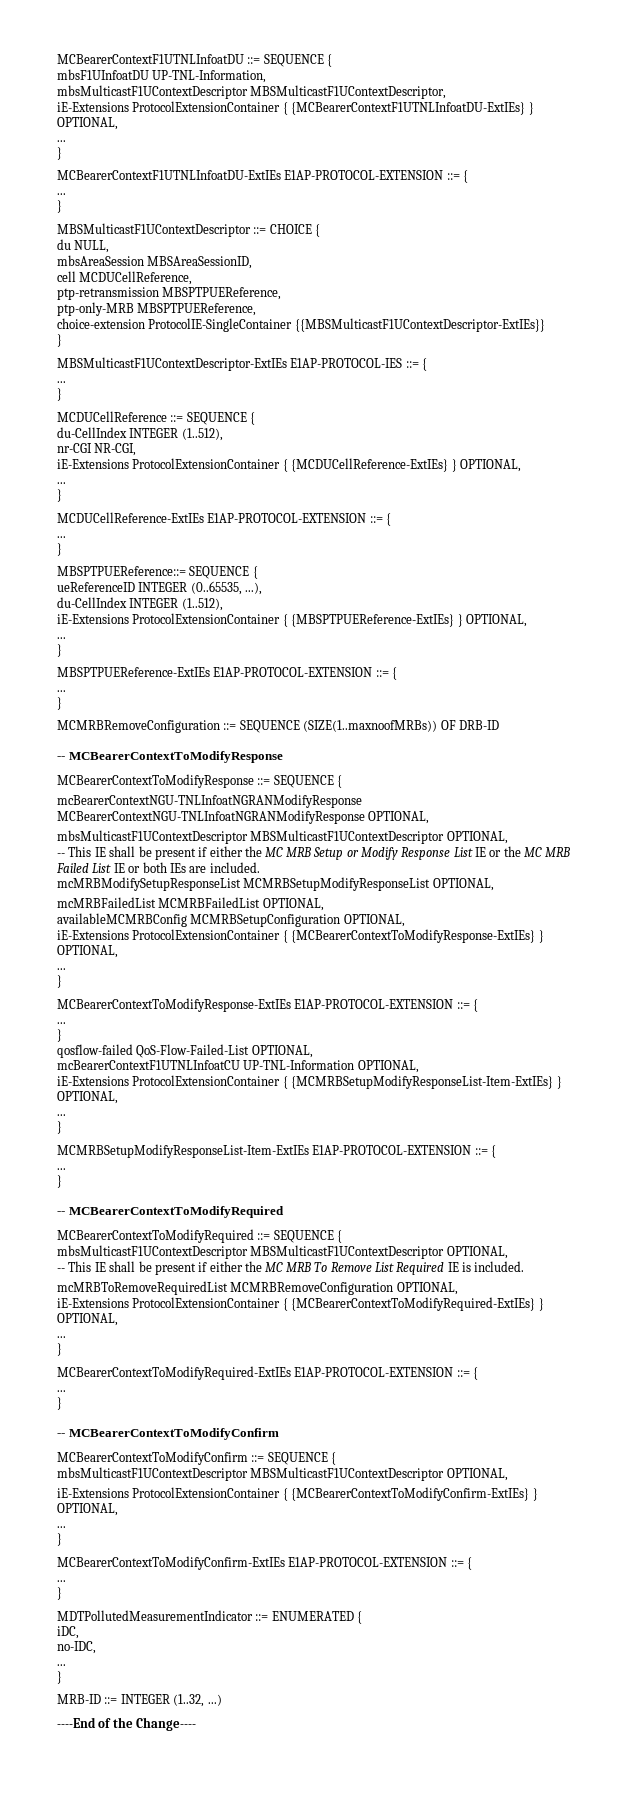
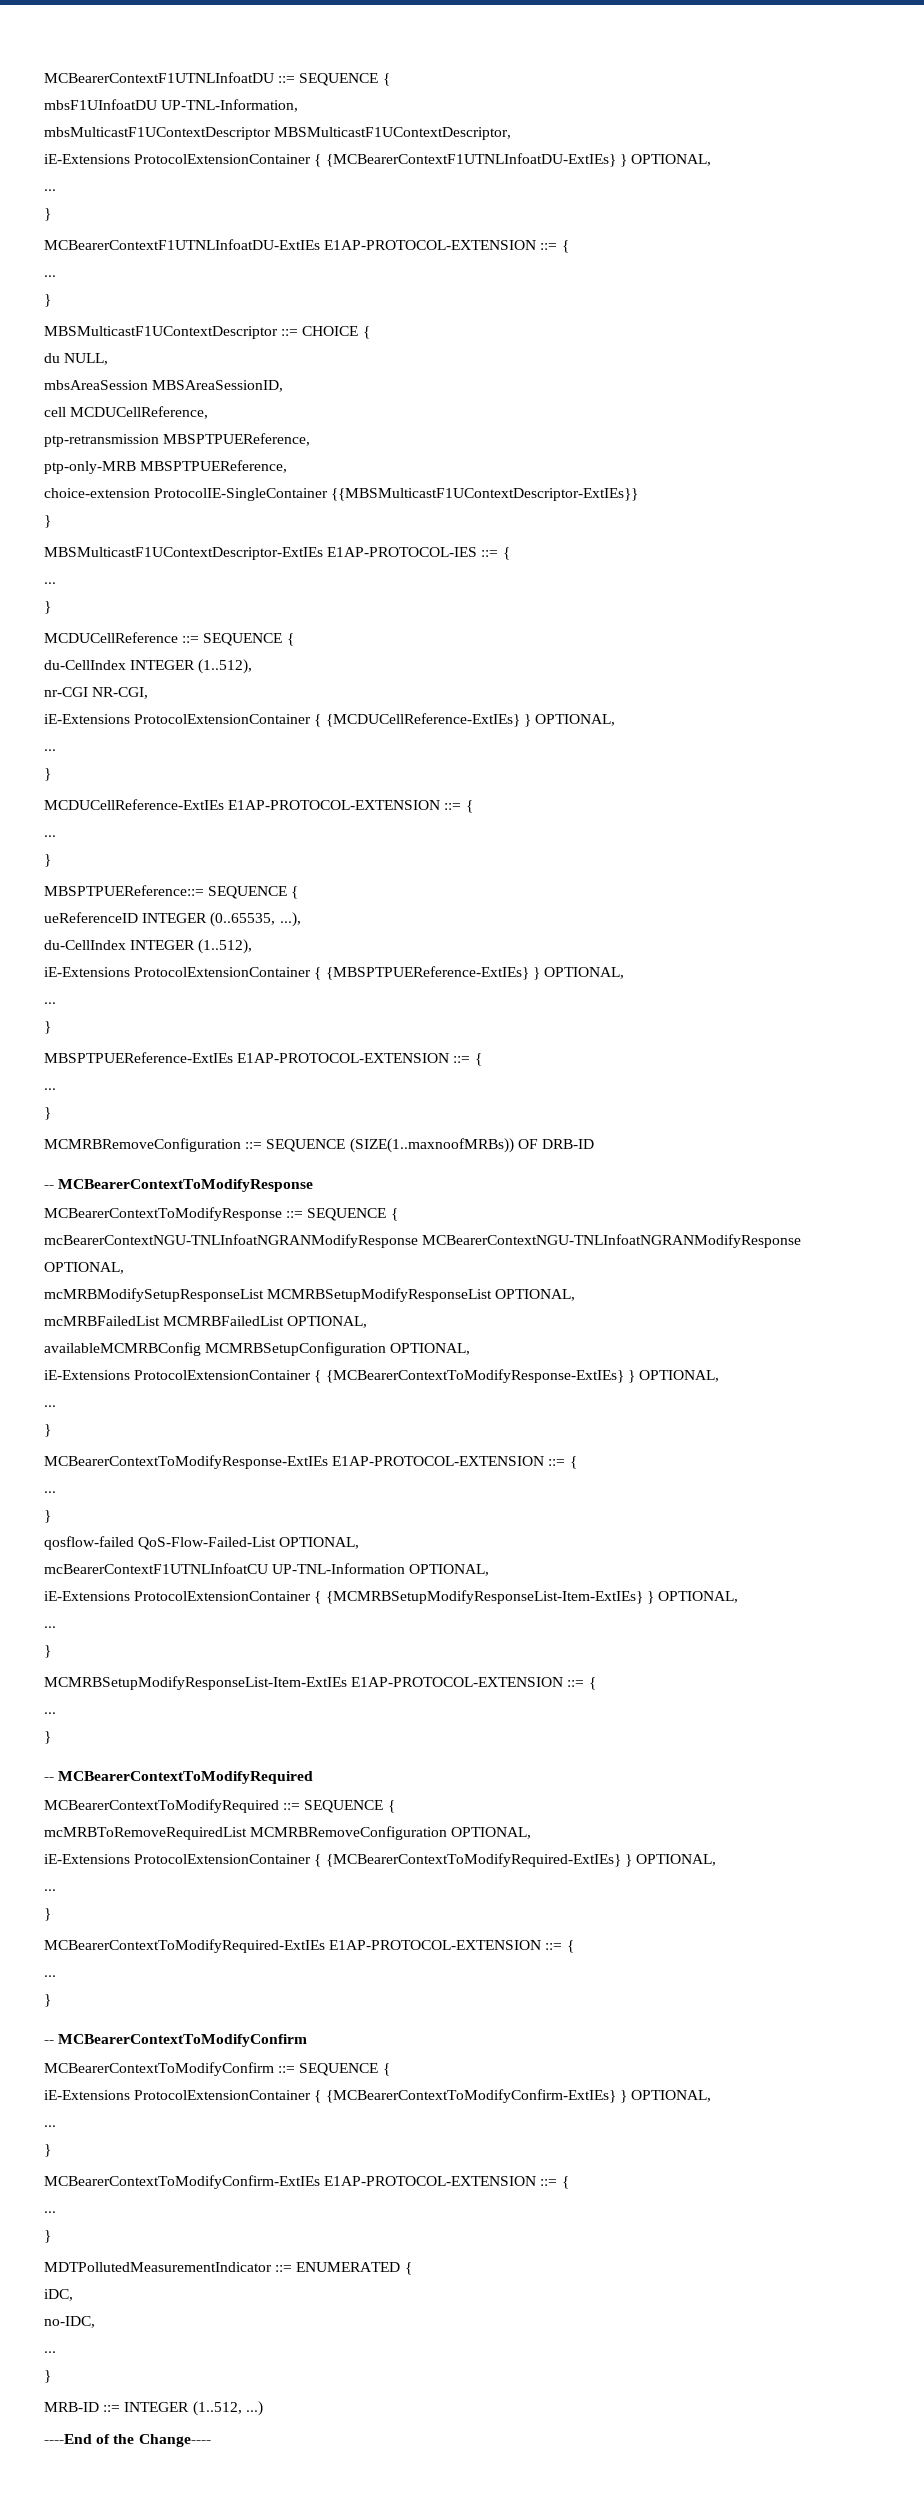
  mcBearerContextNGU-TNLInfoatNGRANModifyResponse MCBearerContextNGU-TNLInfoatNGRANModifyResponse OPTIONAL,
- mbsMulticastF1UContextDescriptor MBSMulticastF1UContextDescriptor OPTIONAL,
- -- This IE shall be present if either the MC MRB Setup or Modify Response List IE or the MC MRB Failed List IE or both IEs are included.
  MCBearerContextToModifyRequired ::= SEQUENCE {
- mbsMulticastF1UContextDescriptor MBSMulticastF1UContextDescriptor OPTIONAL,
- -- This IE shall be present if either the MC MRB To Remove List Required IE is included.
  MCBearerContextToModifyConfirm ::= SEQUENCE {
- mbsMulticastF1UContextDescriptor MBSMulticastF1UContextDescriptor OPTIONAL,
- MRB-ID ::= INTEGER (1..32, ...)
+ MRB-ID ::= INTEGER (1..512, ...)

